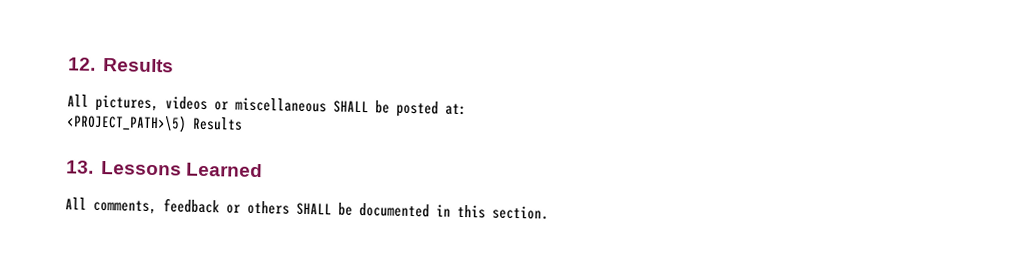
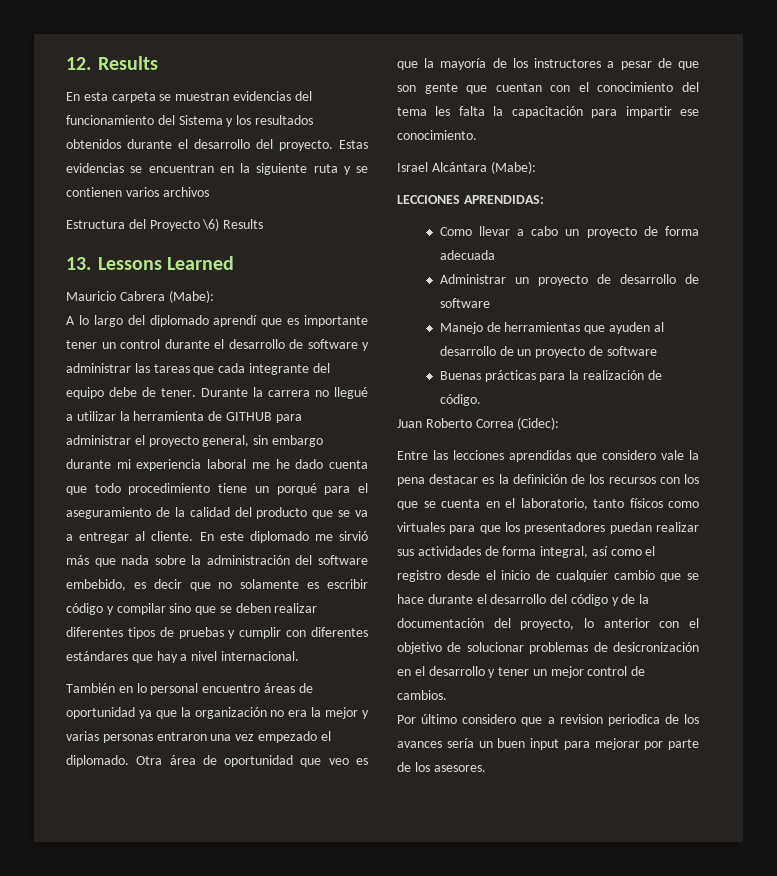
- All pictures, videos or miscellaneous SHALL be posted at:
- <PROJECT_PATH>\5) Results
+ En esta carpeta se muestran evidencias del funcionamiento del Sistema y los resultados obtenidos durante el desarrollo del proyecto. Estas evidencias se encuentran en la siguiente ruta y se contienen varios archivos
+ Estructura del Proyecto \6) Results
  13. Lessons Learned
- All comments, feedback or others SHALL be documented in this section.
+ Mauricio Cabrera (Mabe):
+ A lo largo del diplomado aprendí que es importante tener un control durante el desarrollo de software y administrar las tareas que cada integrante del equipo debe de tener. Durante la carrera no llegué a utilizar la herramienta de GITHUB para administrar el proyecto general, sin embargo durante mi experiencia laboral me he dado cuenta que todo procedimiento tiene un porqué para el aseguramiento de la calidad del producto que se va a entregar al cliente. En este diplomado me sirvió más que nada sobre la administración del software embebido, es decir que no solamente es escribir código y compilar sino que se deben realizar diferentes tipos de pruebas y cumplir con diferentes estándares que hay a nivel internacional.
+ También en lo personal encuentro áreas de oportunidad ya que la organización no era la mejor y varias personas entraron una vez empezado el diplomado. Otra área de oportunidad que veo es que la mayoría de los instructores a pesar de que son gente que cuentan con el conocimiento del tema les falta la capacitación para impartir ese conocimiento.
+ Israel Alcántara (Mabe):
+ LECCIONES APRENDIDAS:
+ Como llevar a cabo un proyecto de forma adecuada
+ Administrar un proyecto de desarrollo de software
+ Manejo de herramientas que ayuden al desarrollo de un proyecto de software
+ Buenas prácticas para la realización de código.
+ Juan Roberto Correa (Cidec):
+ Entre las lecciones aprendidas que considero vale la pena destacar es la definición de los recursos con los que se cuenta en el laboratorio, tanto físicos como virtuales para que los presentadores puedan realizar sus actividades de forma integral, así como el registro desde el inicio de cualquier cambio que se hace durante el desarrollo del código y de la documentación del proyecto, lo anterior con el objetivo de solucionar problemas de desicronización en el desarrollo y tener un mejor control de cambios.
+ Por último considero que a revision periodica de los avances sería un buen input para mejorar por parte de los asesores.

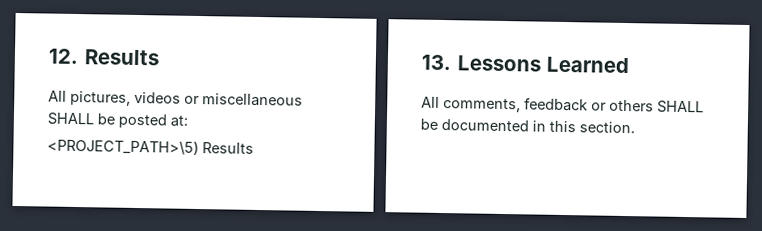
- En esta carpeta se muestran evidencias del funcionamiento del Sistema y los resultados obtenidos durante el desarrollo del proyecto. Estas evidencias se encuentran en la siguiente ruta y se contienen varios archivos
- Estructura del Proyecto \6) Results
+ All pictures, videos or miscellaneous SHALL be posted at:
+ <PROJECT_PATH>\5) Results
  13. Lessons Learned
- Mauricio Cabrera (Mabe):
- A lo largo del diplomado aprendí que es importante tener un control durante el desarrollo de software y administrar las tareas que cada integrante del equipo debe de tener. Durante la carrera no llegué a utilizar la herramienta de GITHUB para administrar el proyecto general, sin embargo durante mi experiencia laboral me he dado cuenta que todo procedimiento tiene un porqué para el aseguramiento de la calidad del producto que se va a entregar al cliente. En este diplomado me sirvió más que nada sobre la administración del software embebido, es decir que no solamente es escribir código y compilar sino que se deben realizar diferentes tipos de pruebas y cumplir con diferentes estándares que hay a nivel internacional.
- También en lo personal encuentro áreas de oportunidad ya que la organización no era la mejor y varias personas entraron una vez empezado el diplomado. Otra área de oportunidad que veo es que la mayoría de los instructores a pesar de que son gente que cuentan con el conocimiento del tema les falta la capacitación para impartir ese conocimiento.
- Israel Alcántara (Mabe):
- LECCIONES APRENDIDAS:
- Como llevar a cabo un proyecto de forma adecuada
- Administrar un proyecto de desarrollo de software
- Manejo de herramientas que ayuden al desarrollo de un proyecto de software
- Buenas prácticas para la realización de código.
- Juan Roberto Correa (Cidec):
- Entre las lecciones aprendidas que considero vale la pena destacar es la definición de los recursos con los que se cuenta en el laboratorio, tanto físicos como virtuales para que los presentadores puedan realizar sus actividades de forma integral, así como el registro desde el inicio de cualquier cambio que se hace durante el desarrollo del código y de la documentación del proyecto, lo anterior con el objetivo de solucionar problemas de desicronización en el desarrollo y tener un mejor control de cambios.
- Por último considero que a revision periodica de los avances sería un buen input para mejorar por parte de los asesores.
+ All comments, feedback or others SHALL be documented in this section.

